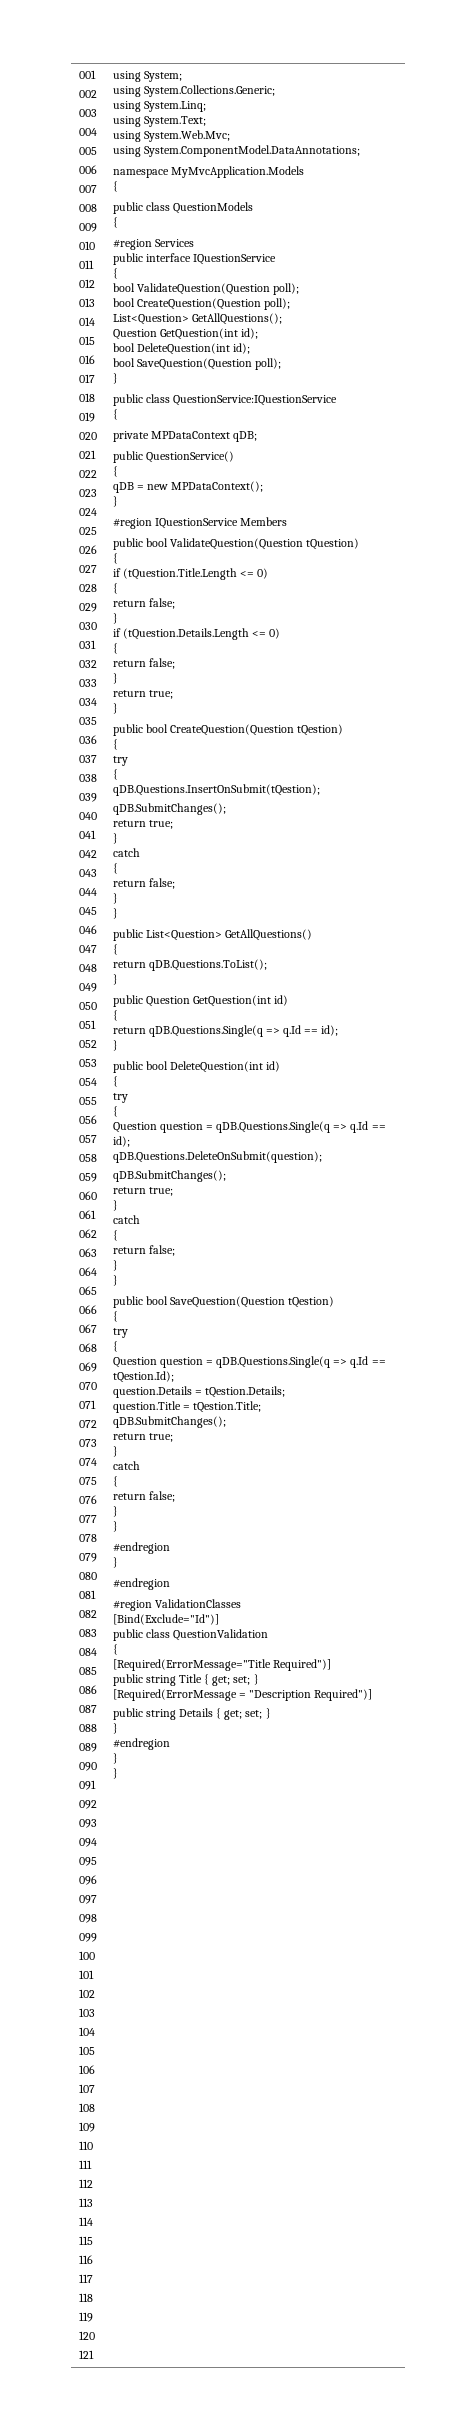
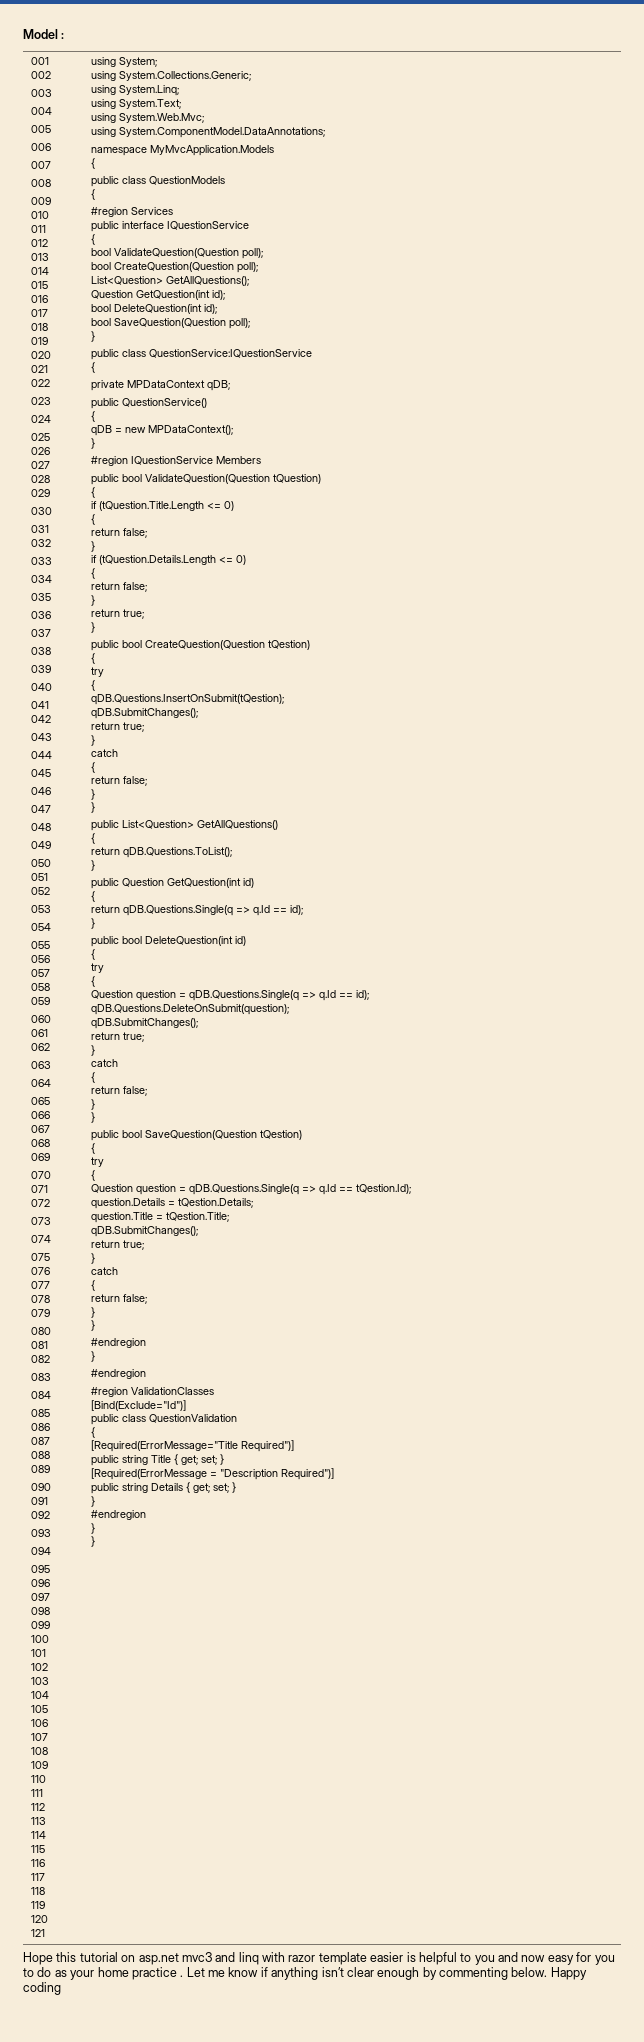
+ Model :
+ Hope this tutorial on asp.net mvc3 and linq with razor template easier is helpful to you and now easy for you to do as your home practice . Let me know if anything isn’t clear enough by commenting below. Happy coding

